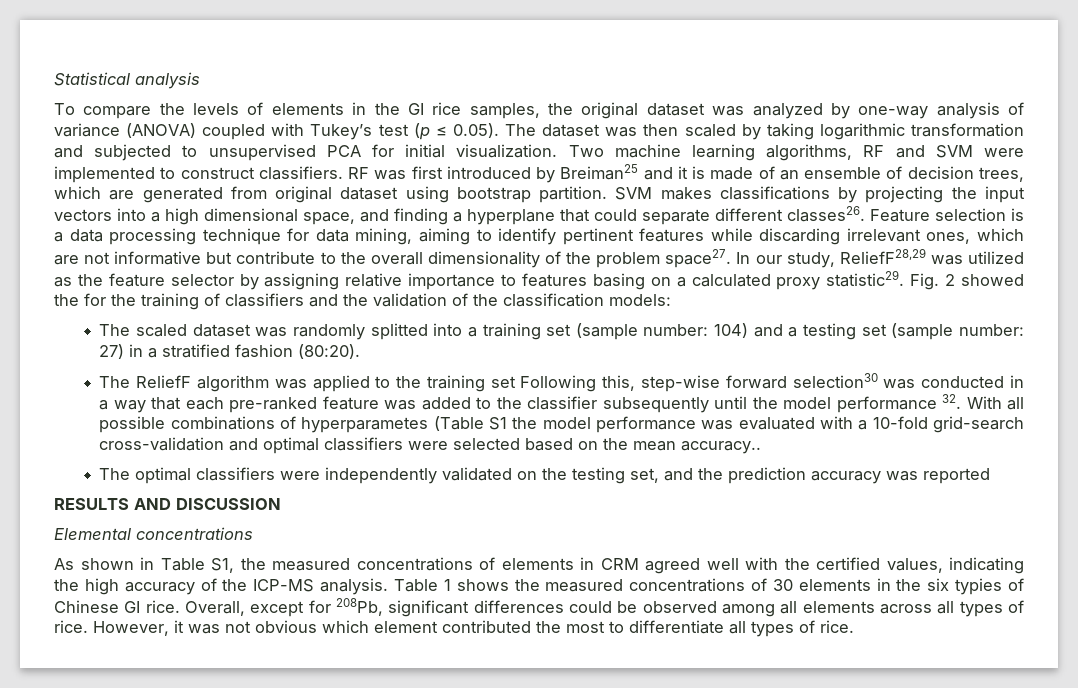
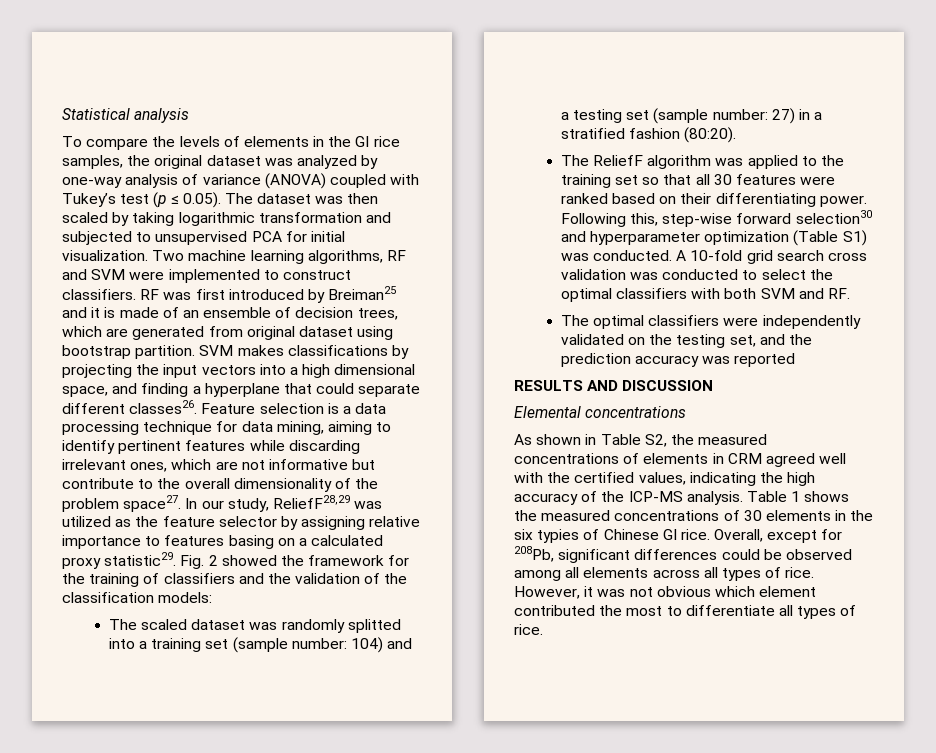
- Fig. 2 showed the for the training of classifiers and the validation of the classification models:
+ Fig. 2 showed the framework for the training of classifiers and the validation of the classification models:
- The ReliefF algorithm was applied to the training set Following this, step-wise forward selection30 was conducted in a way that each pre-ranked feature was added to the classifier subsequently until the model performance 32. With all possible combinations of hyperparametes (Table S1 the model performance was evaluated with a 10-fold grid-search cross-validation and optimal classifiers were selected based on the mean accuracy..
+ The ReliefF algorithm was applied to the training set so that all 30 features were ranked based on their differentiating power. Following this, step-wise forward selection30 and hyperparameter optimization (Table S1) was conducted. A 10-fold grid search cross validation was conducted to select the optimal classifiers with both SVM and RF.
- As shown in Table S1, the measured concentrations of elements in CRM agreed well with the certified values, indicating the high accuracy of the ICP-MS analysis.
+ As shown in Table S2, the measured concentrations of elements in CRM agreed well with the certified values, indicating the high accuracy of the ICP-MS analysis.

